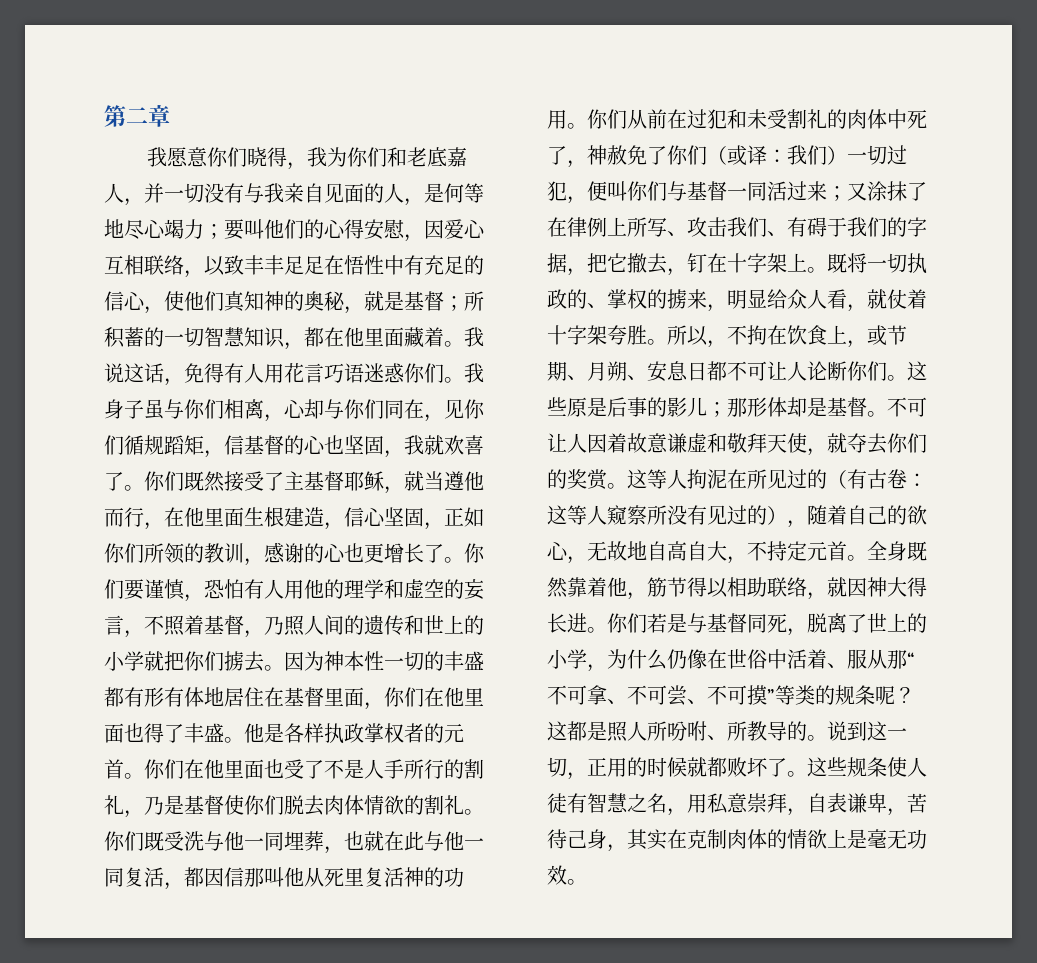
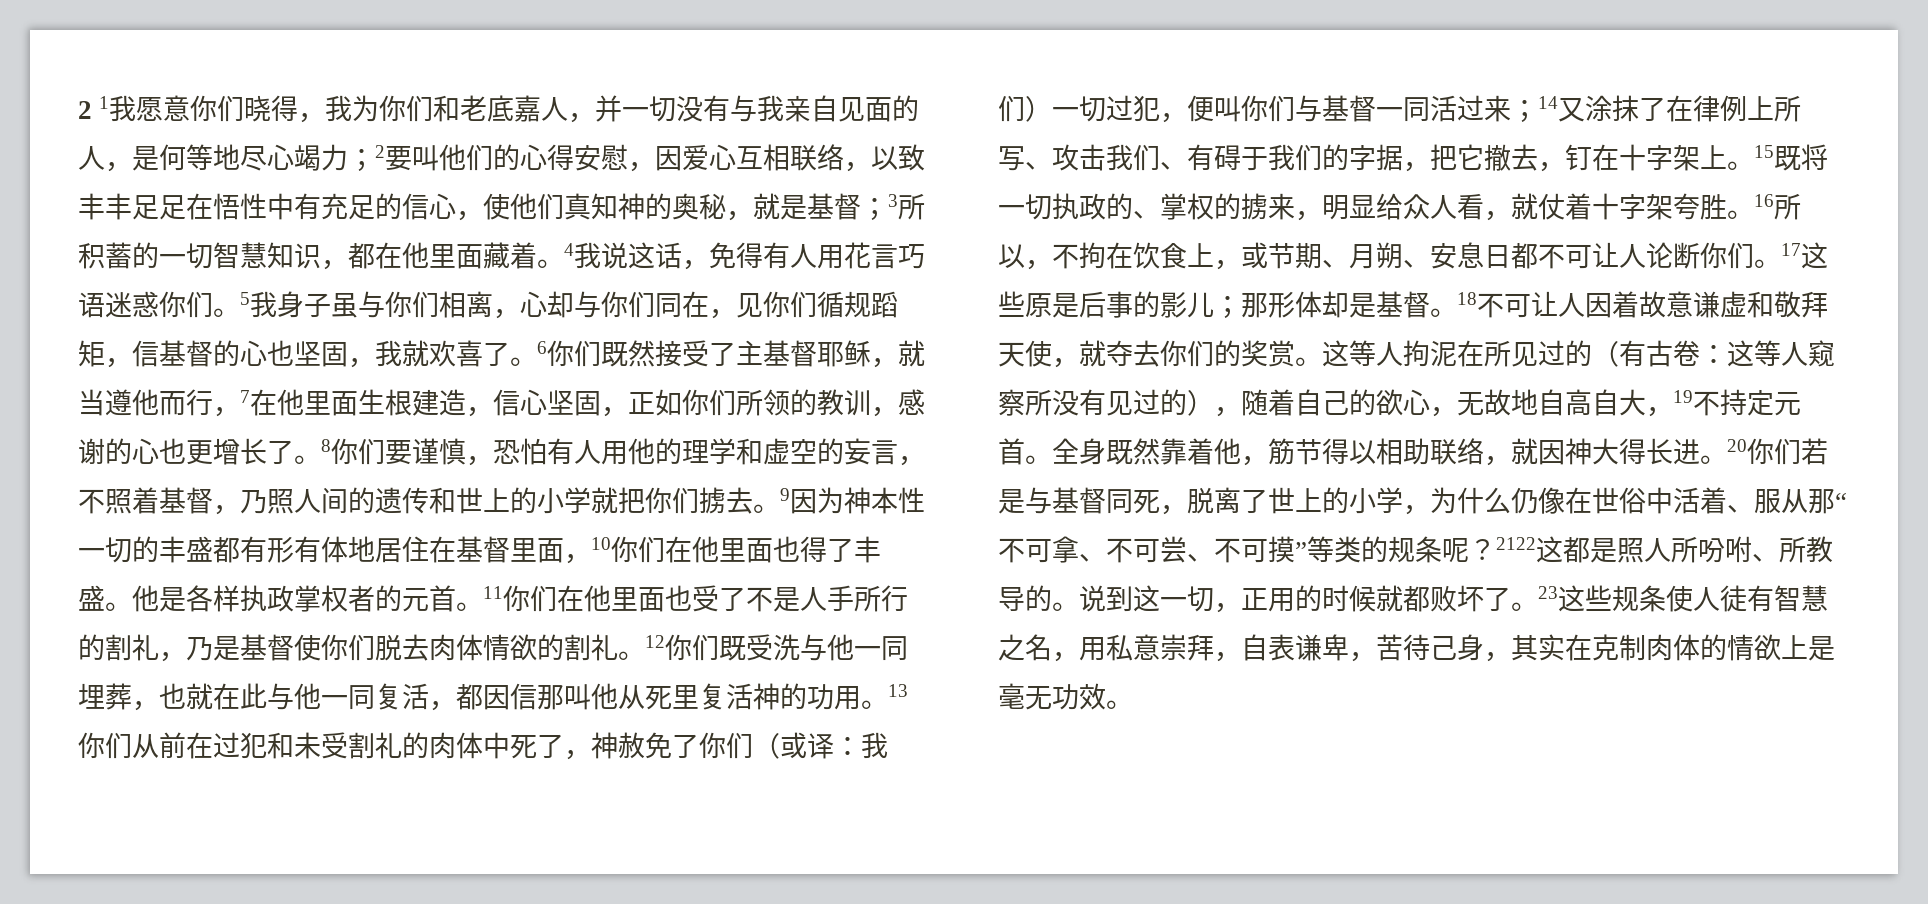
- 第二章
- 我愿意你们晓得，我为你们和老底嘉人，并一切没有与我亲自见面的人，是何等地尽心竭力；要叫他们的心得安慰，因爱心互相联络，以致丰丰足足在悟性中有充足的信心，使他们真知神的奥秘，就是基督；所积蓄的一切智慧知识，都在他里面藏着。
+ 2 1我愿意你们晓得，我为你们和老底嘉人，并一切没有与我亲自见面的人，是何等地尽心竭力；2要叫他们的心得安慰，因爱心互相联络，以致丰丰足足在悟性中有充足的信心，使他们真知神的奥秘，就是基督；3所积蓄的一切智慧知识，都在他里面藏着。
- 我说这话，免得有人用花言巧语迷惑你们。
+ 4我说这话，免得有人用花言巧语迷惑你们。
- 我身子虽与你们相离，心却与你们同在，见你们循规蹈矩，信基督的心也坚固，我就欢喜了。
+ 5我身子虽与你们相离，心却与你们同在，见你们循规蹈矩，信基督的心也坚固，我就欢喜了。
- 你们既然接受了主基督耶稣，就当遵他而行，在他里面生根建造，信心坚固，正如你们所领的教训，感谢的心也更增长了。
+ 6你们既然接受了主基督耶稣，就当遵他而行，7在他里面生根建造，信心坚固，正如你们所领的教训，感谢的心也更增长了。
- 你们要谨慎，恐怕有人用他的理学和虚空的妄言，不照着基督，乃照人间的遗传和世上的小学就把你们掳去。
+ 8你们要谨慎，恐怕有人用他的理学和虚空的妄言，不照着基督，乃照人间的遗传和世上的小学就把你们掳去。
- 因为神本性一切的丰盛都有形有体地居住在基督里面，你们在他里面也得了丰盛。
+ 9因为神本性一切的丰盛都有形有体地居住在基督里面，10你们在他里面也得了丰盛。
- 你们在他里面也受了不是人手所行的割礼，乃是基督使你们脱去肉体情欲的割礼。
+ 11你们在他里面也受了不是人手所行的割礼，乃是基督使你们脱去肉体情欲的割礼。
- 你们既受洗与他一同埋葬，也就在此与他一同复活，都因信那叫他从死里复活神的功用。
+ 12你们既受洗与他一同埋葬，也就在此与他一同复活，都因信那叫他从死里复活神的功用。
- 你们从前在过犯和未受割礼的肉体中死了，神赦免了你们（或译：我们）一切过犯，便叫你们与基督一同活过来；又涂抹了在律例上所写、攻击我们、有碍于我们的字据，把它撤去，钉在十字架上。
+ 13你们从前在过犯和未受割礼的肉体中死了，神赦免了你们（或译：我们）一切过犯，便叫你们与基督一同活过来；14又涂抹了在律例上所写、攻击我们、有碍于我们的字据，把它撤去，钉在十字架上。
- 既将一切执政的、掌权的掳来，明显给众人看，就仗着十字架夸胜。
+ 15既将一切执政的、掌权的掳来，明显给众人看，就仗着十字架夸胜。
- 所以，不拘在饮食上，或节期、月朔、安息日都不可让人论断你们。
+ 16所以，不拘在饮食上，或节期、月朔、安息日都不可让人论断你们。
- 这些原是后事的影儿；那形体却是基督。
+ 17这些原是后事的影儿；那形体却是基督。
- 不可让人因着故意谦虚和敬拜天使，就夺去你们的奖赏。
+ 18不可让人因着故意谦虚和敬拜天使，就夺去你们的奖赏。
- 这等人拘泥在所见过的（有古卷：这等人窥察所没有见过的），随着自己的欲心，无故地自高自大，不持定元首。
+ 这等人拘泥在所见过的（有古卷：这等人窥察所没有见过的），随着自己的欲心，无故地自高自大，19不持定元首。
- 你们若是与基督同死，脱离了世上的小学，为什么仍像在世俗中活着、服从那“不可拿、不可尝、不可摸”等类的规条呢？
+ 20你们若是与基督同死，脱离了世上的小学，为什么仍像在世俗中活着、服从那“不可拿、不可尝、不可摸”等类的规条呢？
- 这都是照人所吩咐、所教导的。
+ 2122这都是照人所吩咐、所教导的。
- 这些规条使人徒有智慧之名，用私意崇拜，自表谦卑，苦待己身，其实在克制肉体的情欲上是毫无功效。
+ 23这些规条使人徒有智慧之名，用私意崇拜，自表谦卑，苦待己身，其实在克制肉体的情欲上是毫无功效。

